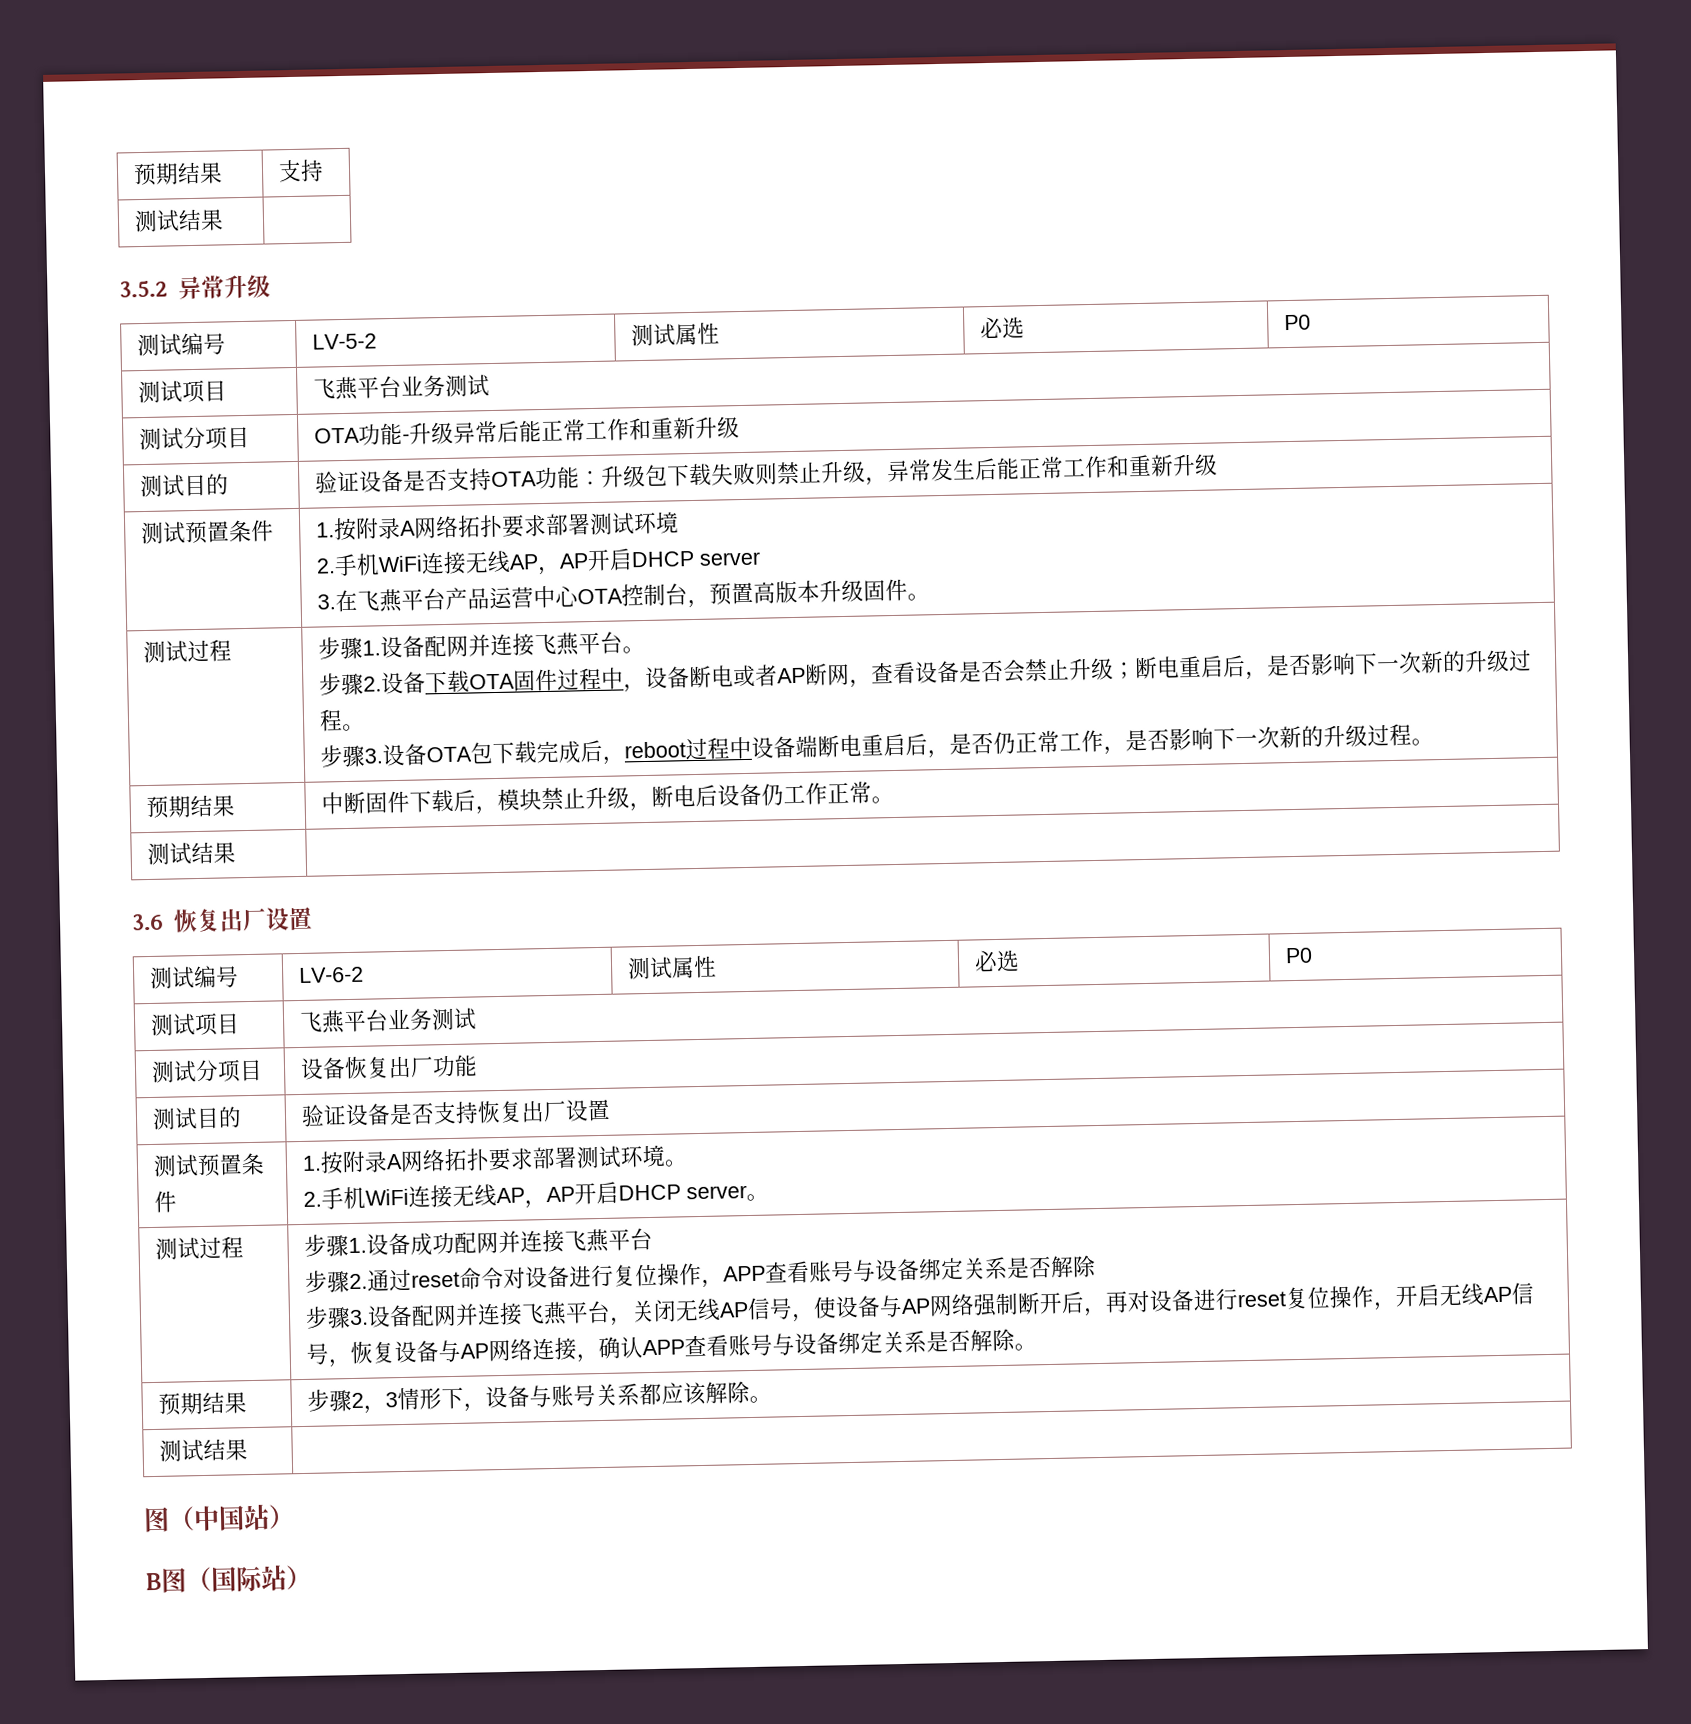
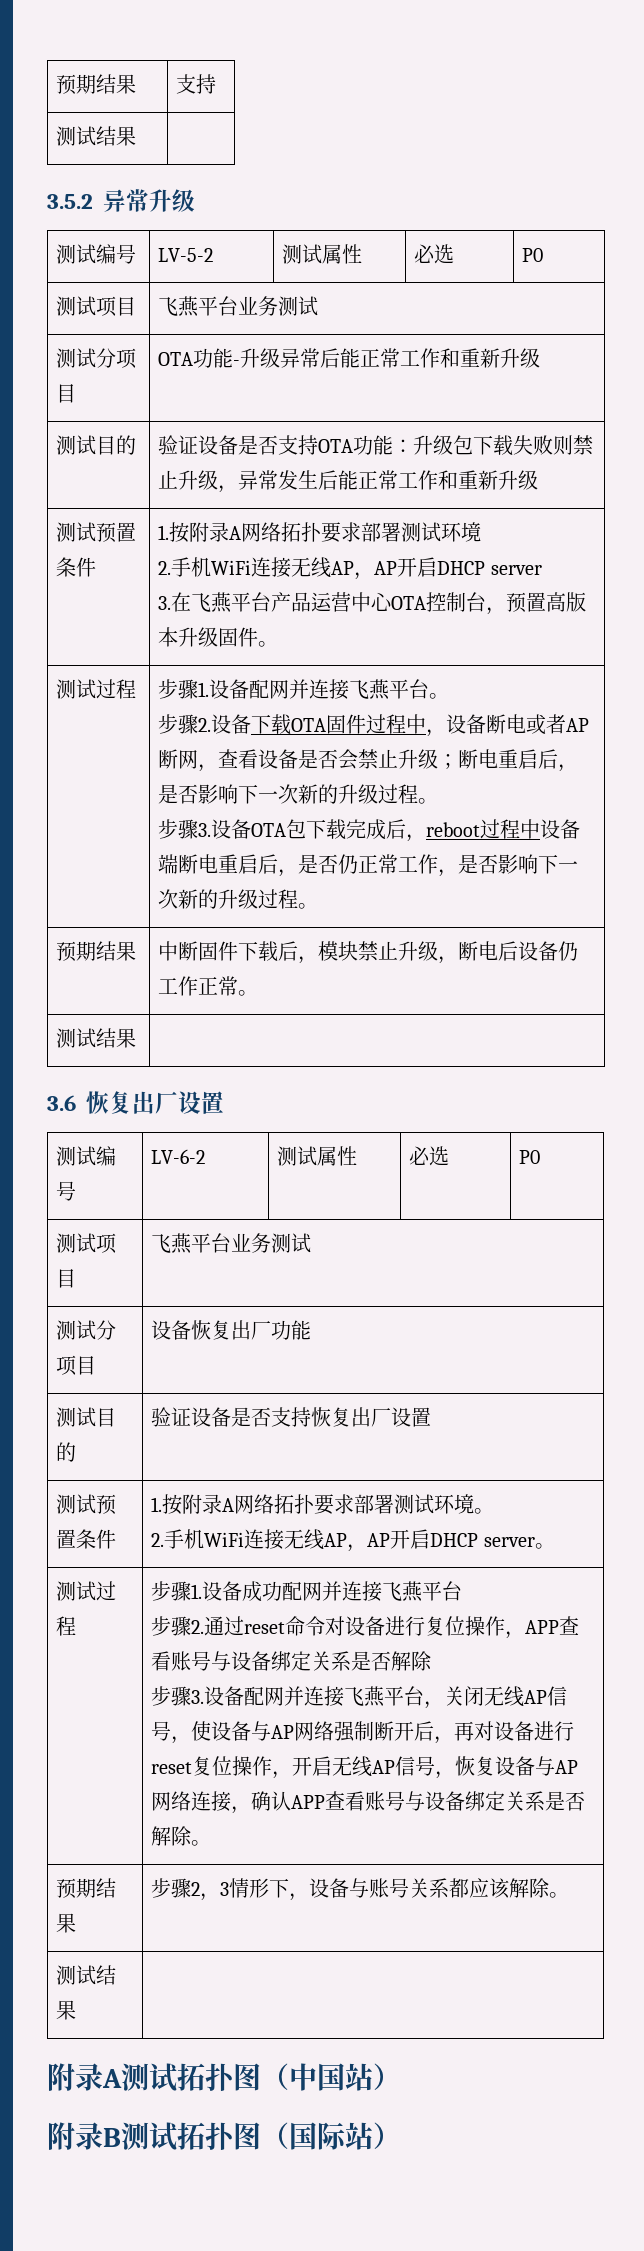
- 图（中国站）
+ 附录A测试拓扑图（中国站）
- B图（国际站）
+ 附录B测试拓扑图（国际站）

